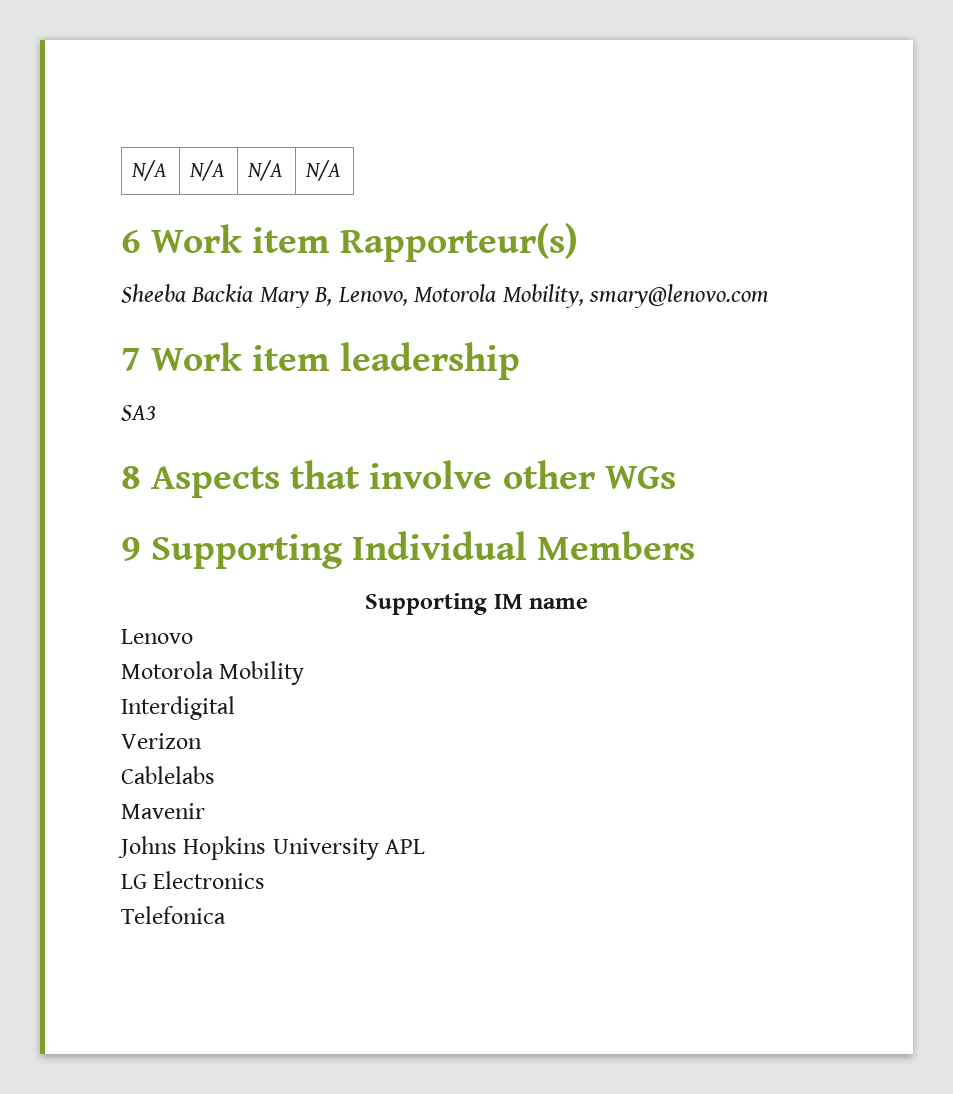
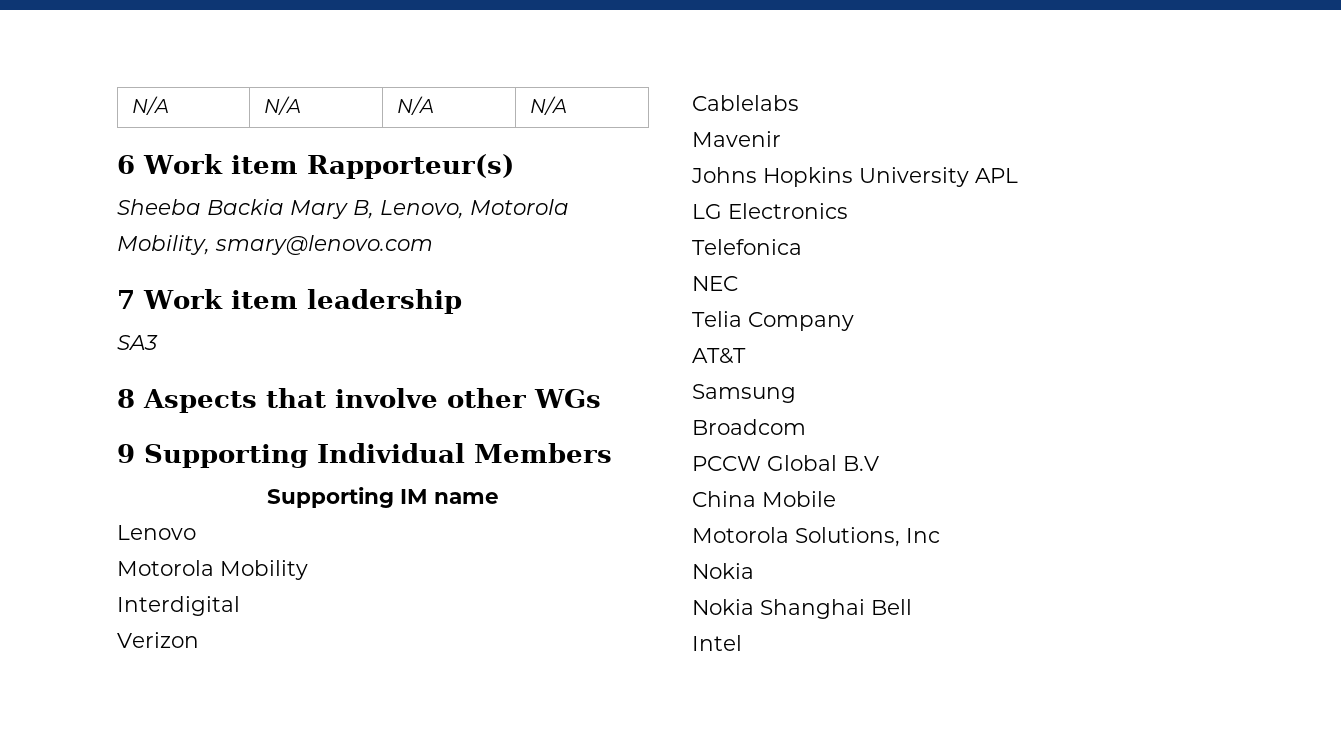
+ NEC
+ Telia Company
+ AT&T
+ Samsung
+ Broadcom
+ PCCW Global B.V
+ China Mobile
+ Motorola Solutions, Inc
+ Nokia
+ Nokia Shanghai Bell
+ Intel

